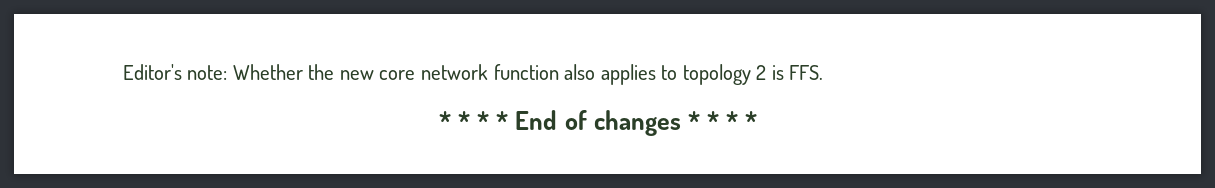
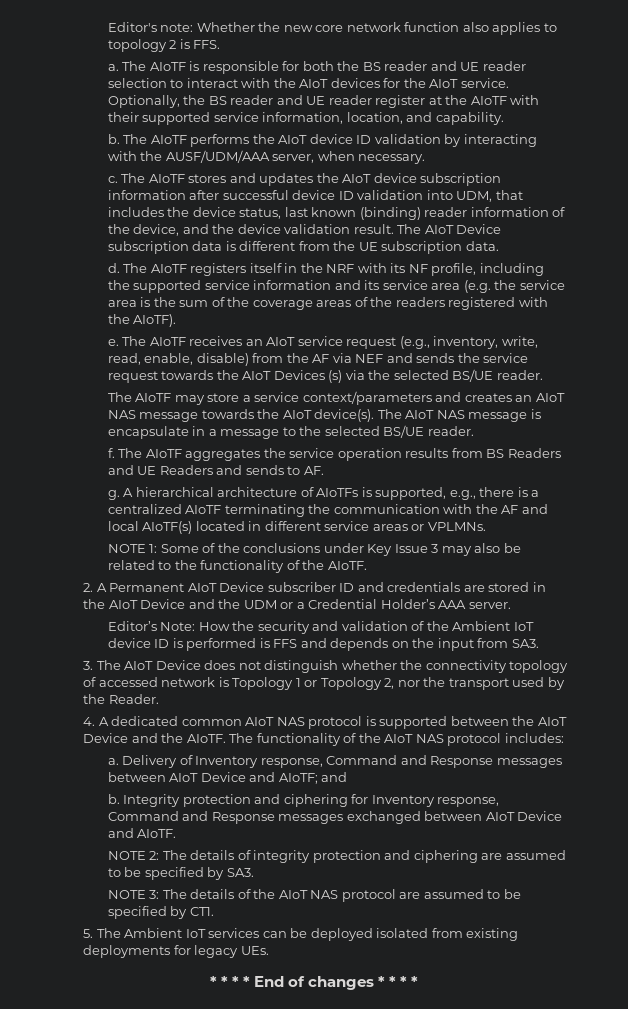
+ a. The AIoTF is responsible for both the BS reader and UE reader selection to interact with the AIoT devices for the AIoT service. Optionally, the BS reader and UE reader register at the AIoTF with their supported service information, location, and capability.
+ b. The AIoTF performs the AIoT device ID validation by interacting with the AUSF/UDM/AAA server, when necessary.
+ c. The AIoTF stores and updates the AIoT device subscription information after successful device ID validation into UDM, that includes the device status, last known (binding) reader information of the device, and the device validation result. The AIoT Device subscription data is different from the UE subscription data.
+ d. The AIoTF registers itself in the NRF with its NF profile, including the supported service information and its service area (e.g. the service area is the sum of the coverage areas of the readers registered with the AIoTF).
+ e. The AIoTF receives an AIoT service request (e.g., inventory, write, read, enable, disable) from the AF via NEF and sends the service request towards the AIoT Devices (s) via the selected BS/UE reader.
+ The AIoTF may store a service context/parameters and creates an AIoT NAS message towards the AIoT device(s). The AIoT NAS message is encapsulate in a message to the selected BS/UE reader.
+ f. The AIoTF aggregates the service operation results from BS Readers and UE Readers and sends to AF.
+ g. A hierarchical architecture of AIoTFs is supported, e.g., there is a centralized AIoTF terminating the communication with the AF and local AIoTF(s) located in different service areas or VPLMNs.
+ NOTE 1: Some of the conclusions under Key Issue 3 may also be related to the functionality of the AIoTF.
+ 2. A Permanent AIoT Device subscriber ID and credentials are stored in the AIoT Device and the UDM or a Credential Holder’s AAA server.
+ Editor’s Note: How the security and validation of the Ambient IoT device ID is performed is FFS and depends on the input from SA3.
+ 3. The AIoT Device does not distinguish whether the connectivity topology of accessed network is Topology 1 or Topology 2, nor the transport used by the Reader.
+ 4. A dedicated common AIoT NAS protocol is supported between the AIoT Device and the AIoTF. The functionality of the AIoT NAS protocol includes:
+ a. Delivery of Inventory response, Command and Response messages between AIoT Device and AIoTF; and
+ b. Integrity protection and ciphering for Inventory response, Command and Response messages exchanged between AIoT Device and AIoTF.
+ NOTE 2: The details of integrity protection and ciphering are assumed to be specified by SA3.
+ NOTE 3: The details of the AIoT NAS protocol are assumed to be specified by CT1.
+ 5. The Ambient IoT services can be deployed isolated from existing deployments for legacy UEs.

